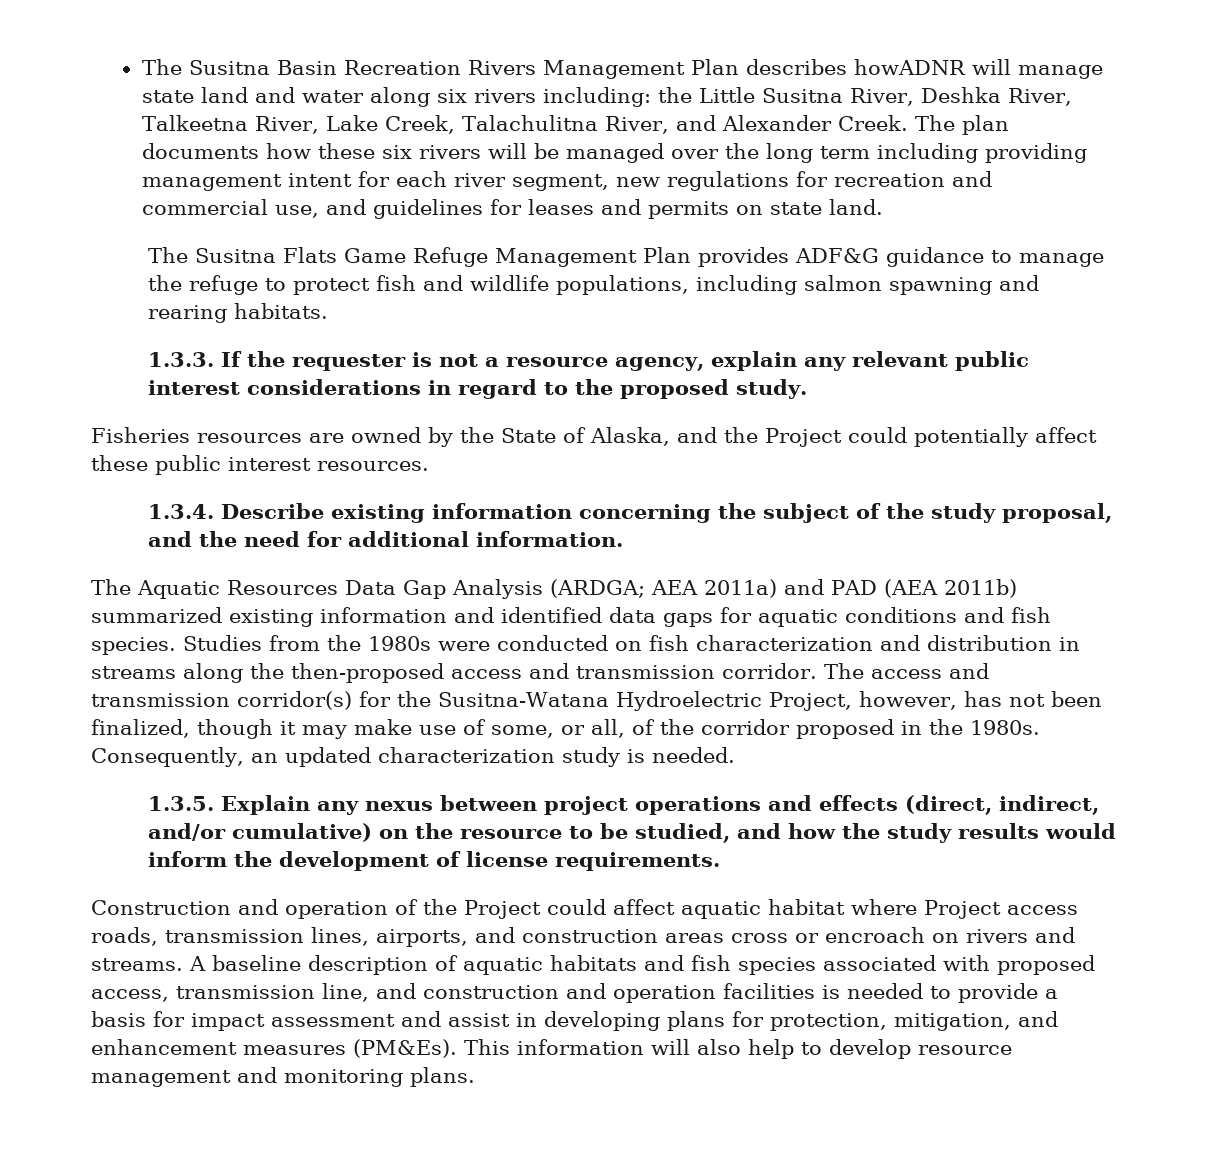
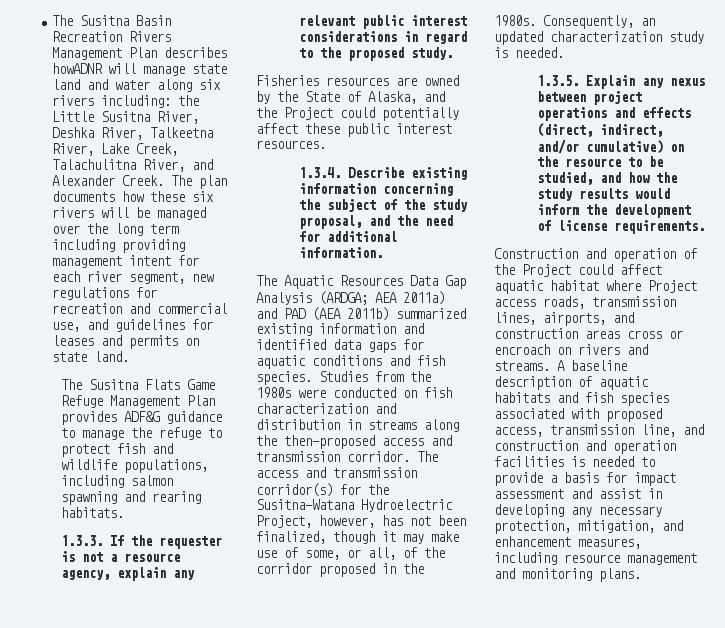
- A baseline description of aquatic habitats and fish species associated with proposed access, transmission line, and construction and operation facilities is needed to provide a basis for impact assessment and assist in developing plans for protection, mitigation, and enhancement measures (PM&Es). This information will also help to develop resource management and monitoring plans.
+ A baseline description of aquatic habitats and fish species associated with proposed access, transmission line, and construction and operation facilities is needed to provide a basis for impact assessment and assist in developing any necessary protection, mitigation, and enhancement measures, including resource management and monitoring plans.

